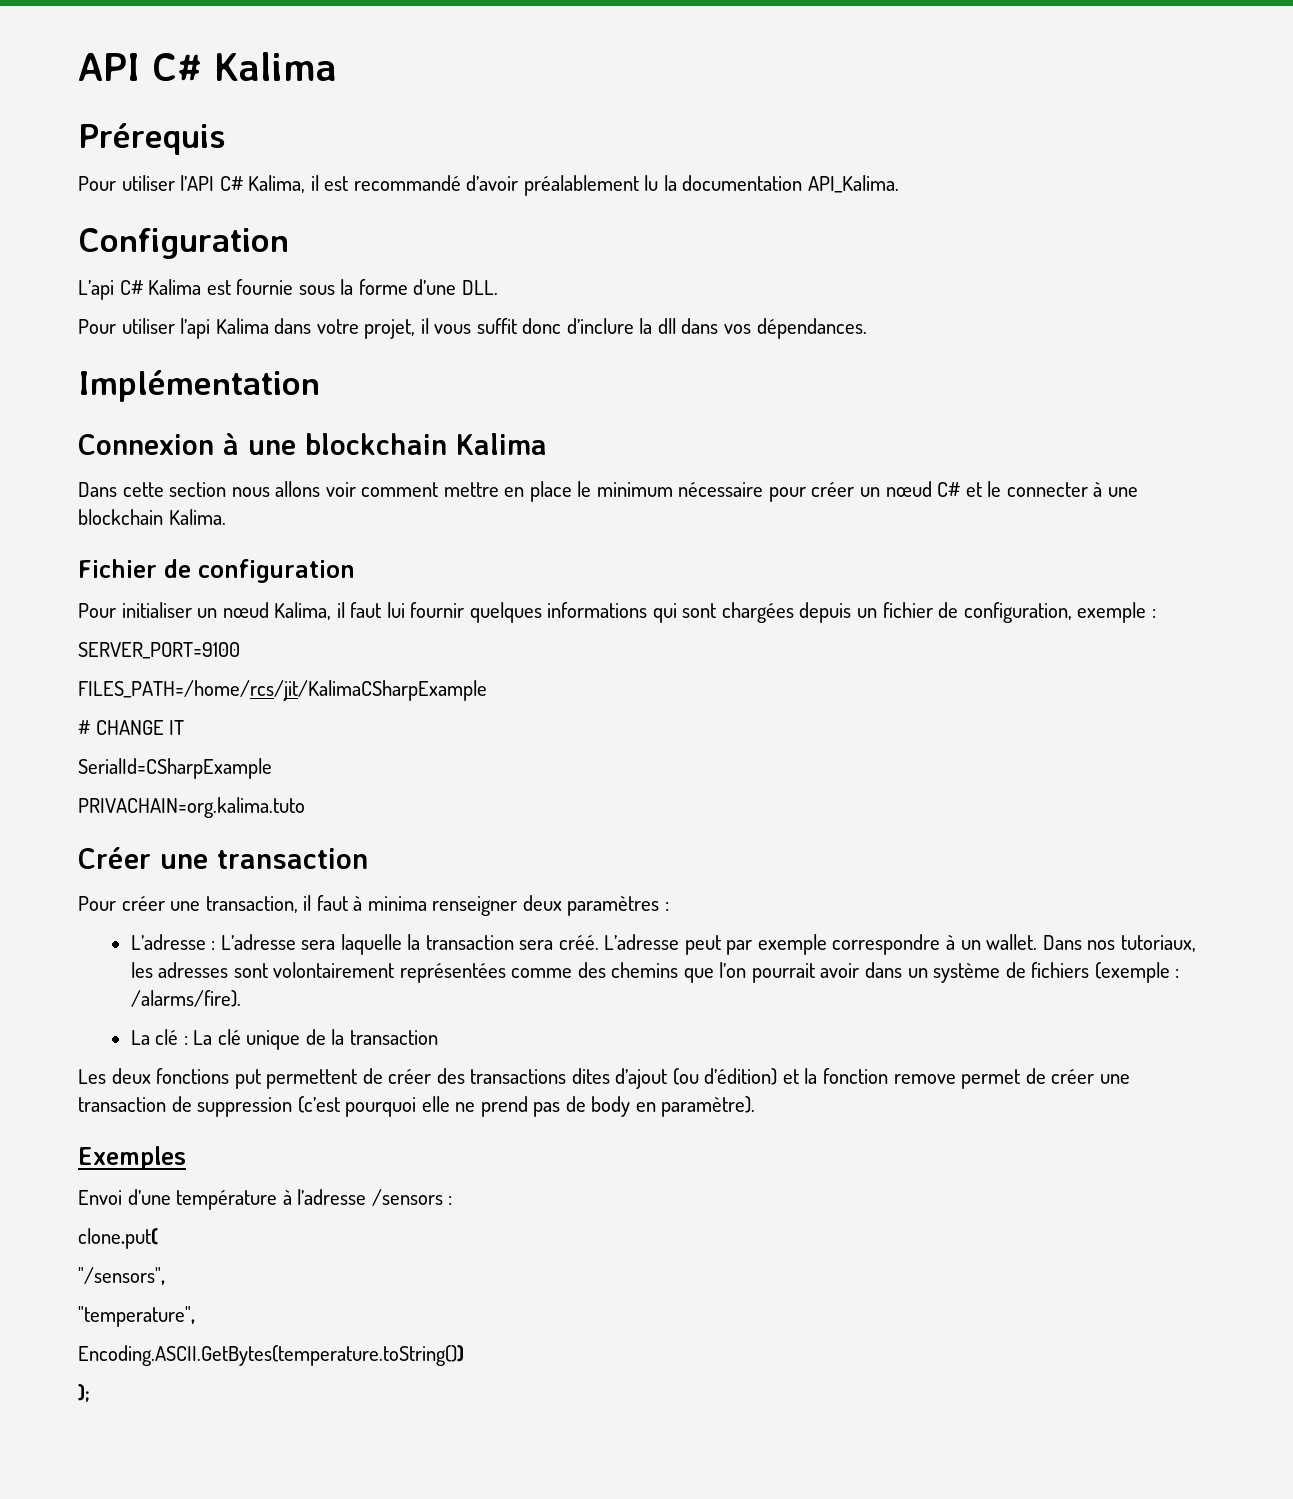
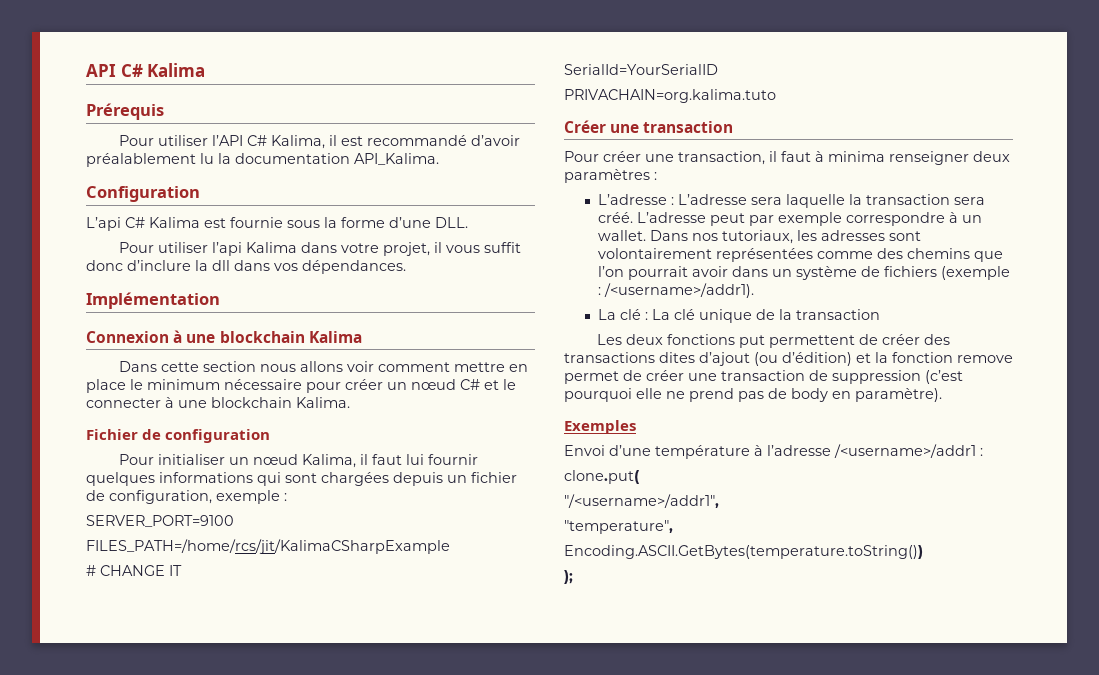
- SerialId=CSharpExample
+ SerialId=YourSerialID
- Dans nos tutoriaux, les adresses sont volontairement représentées comme des chemins que l’on pourrait avoir dans un système de fichiers (exemple : /alarms/fire).
+ Dans nos tutoriaux, les adresses sont volontairement représentées comme des chemins que l’on pourrait avoir dans un système de fichiers (exemple : /<username>/addr1).
- Envoi d’une température à l’adresse /sensors :
+ Envoi d’une température à l’adresse /<username>/addr1 :
- "/sensors",
+ "/<username>/addr1",

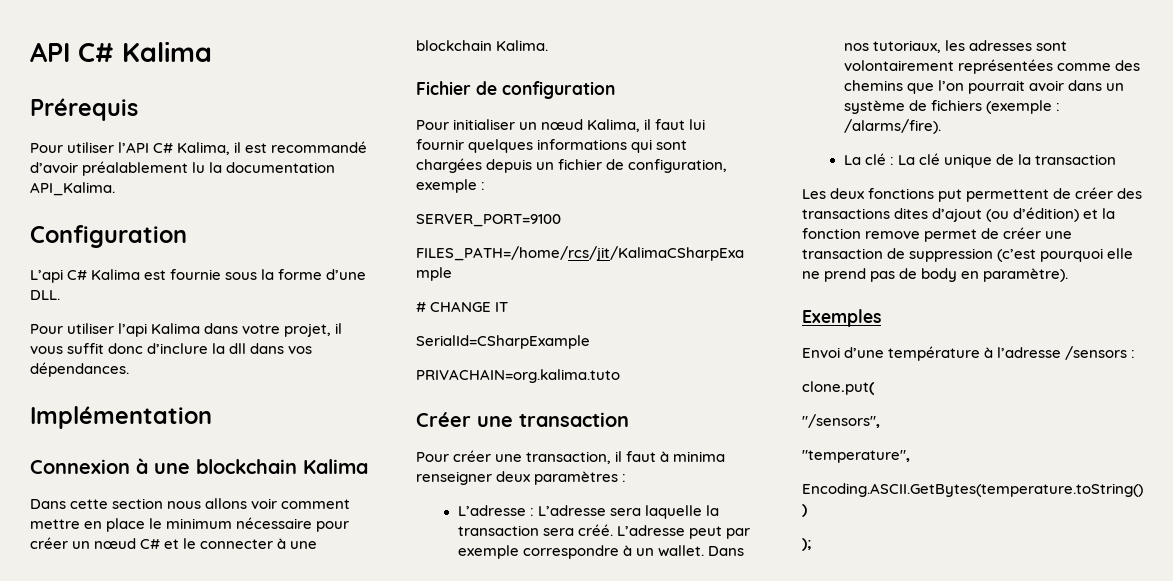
- SerialId=YourSerialID
+ SerialId=CSharpExample
- Dans nos tutoriaux, les adresses sont volontairement représentées comme des chemins que l’on pourrait avoir dans un système de fichiers (exemple : /<username>/addr1).
+ Dans nos tutoriaux, les adresses sont volontairement représentées comme des chemins que l’on pourrait avoir dans un système de fichiers (exemple : /alarms/fire).
- Envoi d’une température à l’adresse /<username>/addr1 :
+ Envoi d’une température à l’adresse /sensors :
- "/<username>/addr1",
+ "/sensors",

